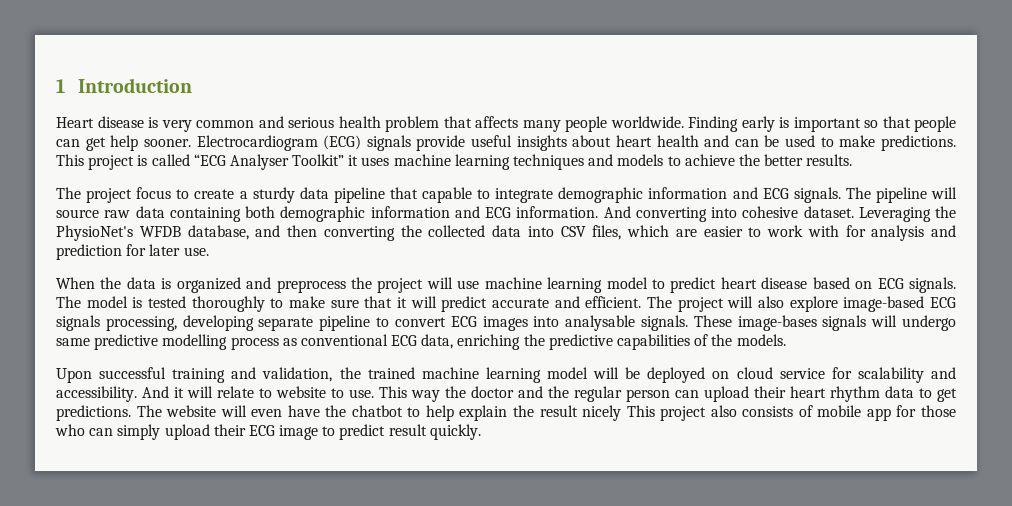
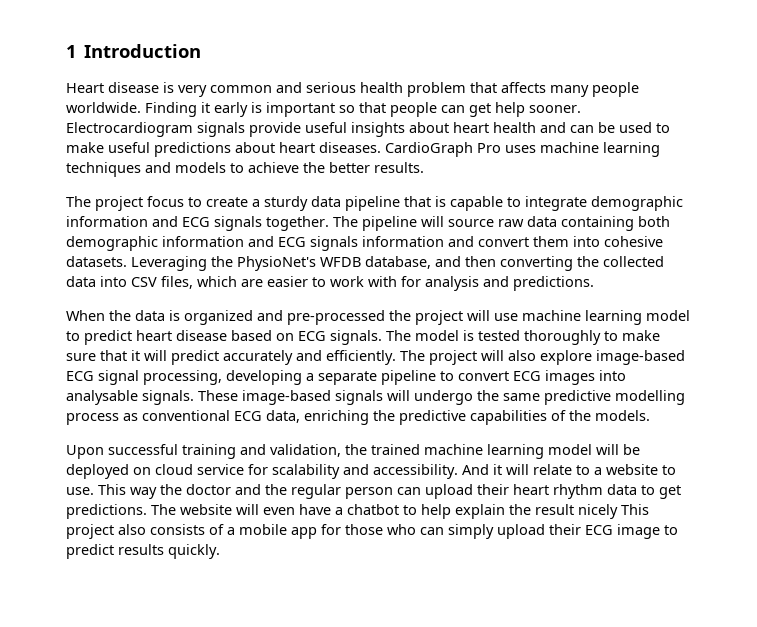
- Finding early is important so that people can get help sooner.
+ Finding it early is important so that people can get help sooner.
- Electrocardiogram (ECG) signals provide useful insights about heart health and can be used to make predictions. This project is called “ECG Analyser Toolkit” it uses machine learning techniques and models to achieve the better results.
+ Electrocardiogram signals provide useful insights about heart health and can be used to make useful predictions about heart diseases. CardioGraph Pro uses machine learning techniques and models to achieve the better results.
- The project focus to create a sturdy data pipeline that capable to integrate demographic information and ECG signals.
+ The project focus to create a sturdy data pipeline that is capable to integrate demographic information and ECG signals together.
- The pipeline will source raw data containing both demographic information and ECG information. And converting into cohesive dataset.
+ The pipeline will source raw data containing both demographic information and ECG signals information and convert them into cohesive datasets.
- Leveraging the PhysioNet's WFDB database, and then converting the collected data into CSV files, which are easier to work with for analysis and prediction for later use.
+ Leveraging the PhysioNet's WFDB database, and then converting the collected data into CSV files, which are easier to work with for analysis and predictions.
- When the data is organized and preprocess the project will use machine learning model to predict heart disease based on ECG signals.
+ When the data is organized and pre-processed the project will use machine learning model to predict heart disease based on ECG signals.
- The model is tested thoroughly to make sure that it will predict accurate and efficient.
+ The model is tested thoroughly to make sure that it will predict accurately and efficiently.
- The project will also explore image-based ECG signals processing, developing separate pipeline to convert ECG images into analysable signals.
+ The project will also explore image-based ECG signal processing, developing a separate pipeline to convert ECG images into analysable signals.
- These image-bases signals will undergo same predictive modelling process as conventional ECG data, enriching the predictive capabilities of the models.
+ These image-based signals will undergo the same predictive modelling process as conventional ECG data, enriching the predictive capabilities of the models.
- And it will relate to website to use.
+ And it will relate to a website to use.
- The website will even have the chatbot to help explain the result nicely This project also consists of mobile app for those who can simply upload their ECG image to predict result quickly.
+ The website will even have a chatbot to help explain the result nicely This project also consists of a mobile app for those who can simply upload their ECG image to predict results quickly.

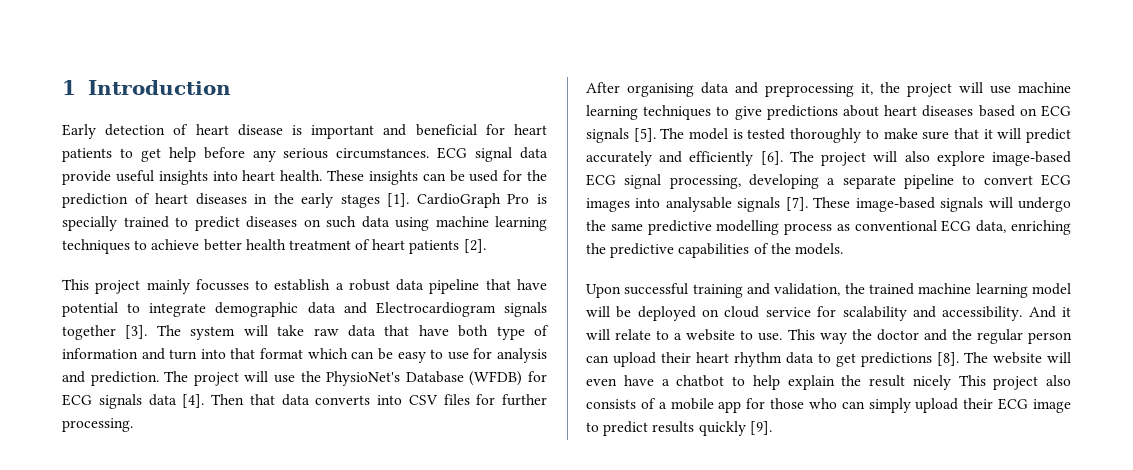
- Heart disease is very common and serious health problem that affects many people worldwide. Finding it early is important so that people can get help sooner. Electrocardiogram signals provide useful insights about heart health and can be used to make useful predictions about heart diseases. CardioGraph Pro uses machine learning techniques and models to achieve the better results.
- The project focus to create a sturdy data pipeline that is capable to integrate demographic information and ECG signals together. The pipeline will source raw data containing both demographic information and ECG signals information and convert them into cohesive datasets. Leveraging the PhysioNet's WFDB database, and then converting the collected data into CSV files, which are easier to work with for analysis and predictions.
- When the data is organized and pre-processed the project will use machine learning model to predict heart disease based on ECG signals.
+ Early detection of heart disease is important and beneficial for heart patients to get help before any serious circumstances. ECG signal data provide useful insights into heart health. These insights can be used for the prediction of heart diseases in the early stages [1]. CardioGraph Pro is specially trained to predict diseases on such data using machine learning techniques to achieve better health treatment of heart patients [2].
+ This project mainly focusses to establish a robust data pipeline that have potential to integrate demographic data and Electrocardiogram signals together [3]. The system will take raw data that have both type of information and turn into that format which can be easy to use for analysis and prediction. The project will use the PhysioNet's Database (WFDB) for ECG signals data [4]. Then that data converts into CSV files for further processing.
+ After organising data and preprocessing it, the project will use machine learning techniques to give predictions about heart diseases based on ECG signals [5].
- The model is tested thoroughly to make sure that it will predict accurately and efficiently.
+ The model is tested thoroughly to make sure that it will predict accurately and efficiently [6].
- The project will also explore image-based ECG signal processing, developing a separate pipeline to convert ECG images into analysable signals.
+ The project will also explore image-based ECG signal processing, developing a separate pipeline to convert ECG images into analysable signals [7].
- This way the doctor and the regular person can upload their heart rhythm data to get predictions.
+ This way the doctor and the regular person can upload their heart rhythm data to get predictions [8].
- The website will even have a chatbot to help explain the result nicely This project also consists of a mobile app for those who can simply upload their ECG image to predict results quickly.
+ The website will even have a chatbot to help explain the result nicely This project also consists of a mobile app for those who can simply upload their ECG image to predict results quickly [9].

